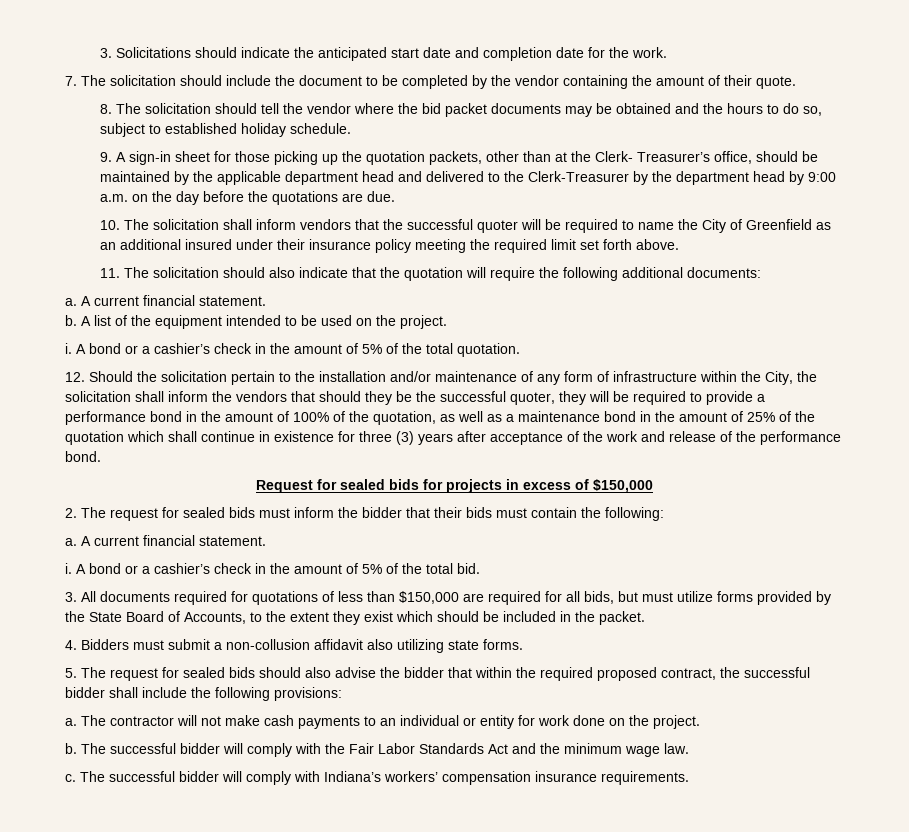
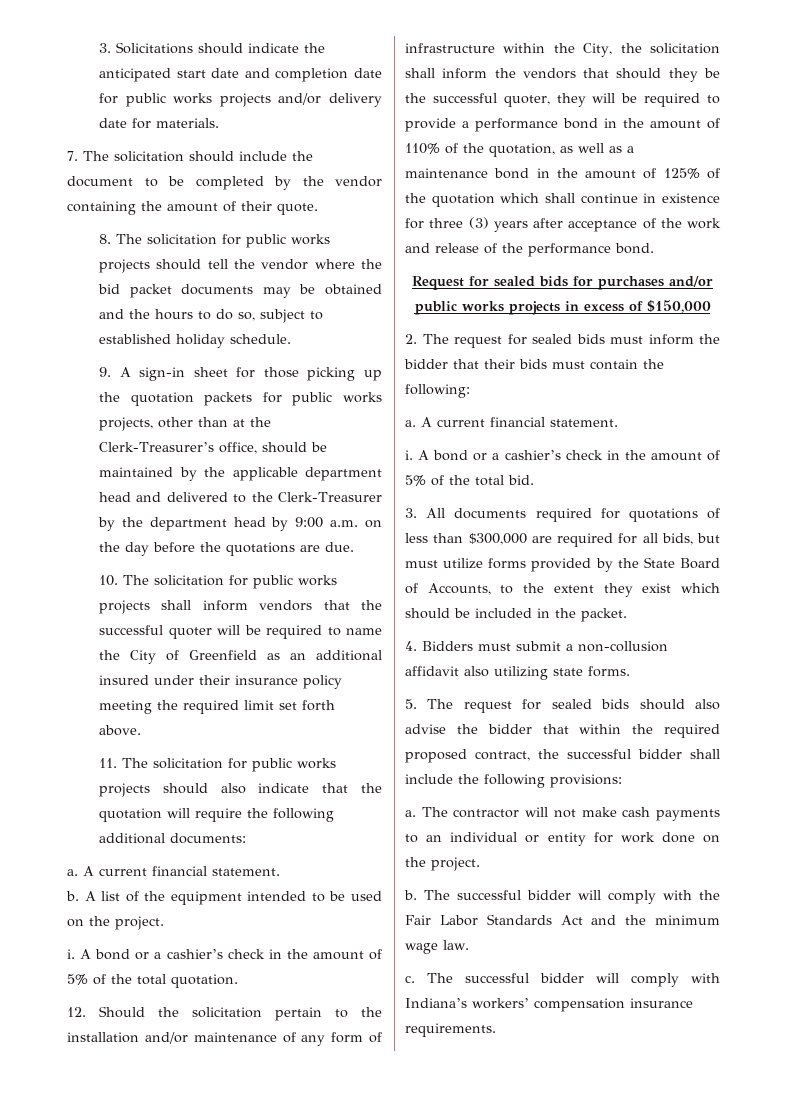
- 3. Solicitations should indicate the anticipated start date and completion date for the work.
+ 3. Solicitations should indicate the anticipated start date and completion date for public works projects and/or delivery date for materials.
- 8. The solicitation should tell the vendor where the bid packet documents may be obtained and the hours to do so, subject to established holiday schedule.
+ 8. The solicitation for public works projects should tell the vendor where the bid packet documents may be obtained and the hours to do so, subject to established holiday schedule.
- 9. A sign-in sheet for those picking up the quotation packets, other than at the Clerk- Treasurer’s office, should be maintained by the applicable department head and delivered to the Clerk-Treasurer by the department head by 9:00 a.m. on the day before the quotations are due.
+ 9. A sign-in sheet for those picking up the quotation packets for public works projects, other than at the Clerk-Treasurer’s office, should be maintained by the applicable department head and delivered to the Clerk-Treasurer by the department head by 9:00 a.m. on the day before the quotations are due.
- 10. The solicitation shall inform vendors that the successful quoter will be required to name the City of Greenfield as an additional insured under their insurance policy meeting the required limit set forth above.
+ 10. The solicitation for public works projects shall inform vendors that the successful quoter will be required to name the City of Greenfield as an additional insured under their insurance policy meeting the required limit set forth above.
- 11. The solicitation should also indicate that the quotation will require the following additional documents:
+ 11. The solicitation for public works projects should also indicate that the quotation will require the following additional documents:
- 12. Should the solicitation pertain to the installation and/or maintenance of any form of infrastructure within the City, the solicitation shall inform the vendors that should they be the successful quoter, they will be required to provide a performance bond in the amount of 100% of the quotation, as well as a maintenance bond in the amount of 25% of the quotation which shall continue in existence for three (3) years after acceptance of the work and release of the performance bond.
+ 12. Should the solicitation pertain to the installation and/or maintenance of any form of infrastructure within the City, the solicitation shall inform the vendors that should they be the successful quoter, they will be required to provide a performance bond in the amount of 110% of the quotation, as well as a maintenance bond in the amount of 125% of the quotation which shall continue in existence for three (3) years after acceptance of the work and release of the performance bond.
- Request for sealed bids for projects in excess of $150,000
+ Request for sealed bids for purchases and/or public works projects in excess of $150,000
- 3. All documents required for quotations of less than $150,000 are required for all bids, but must utilize forms provided by the State Board of Accounts, to the extent they exist which should be included in the packet.
+ 3. All documents required for quotations of less than $300,000 are required for all bids, but must utilize forms provided by the State Board of Accounts, to the extent they exist which should be included in the packet.

